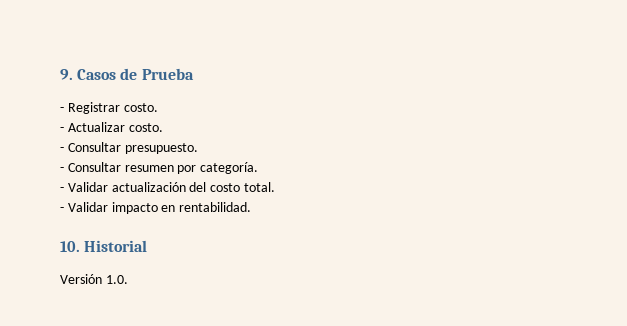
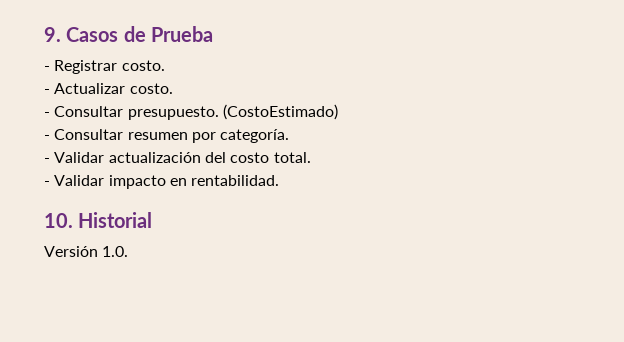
+ (CostoEstimado)

